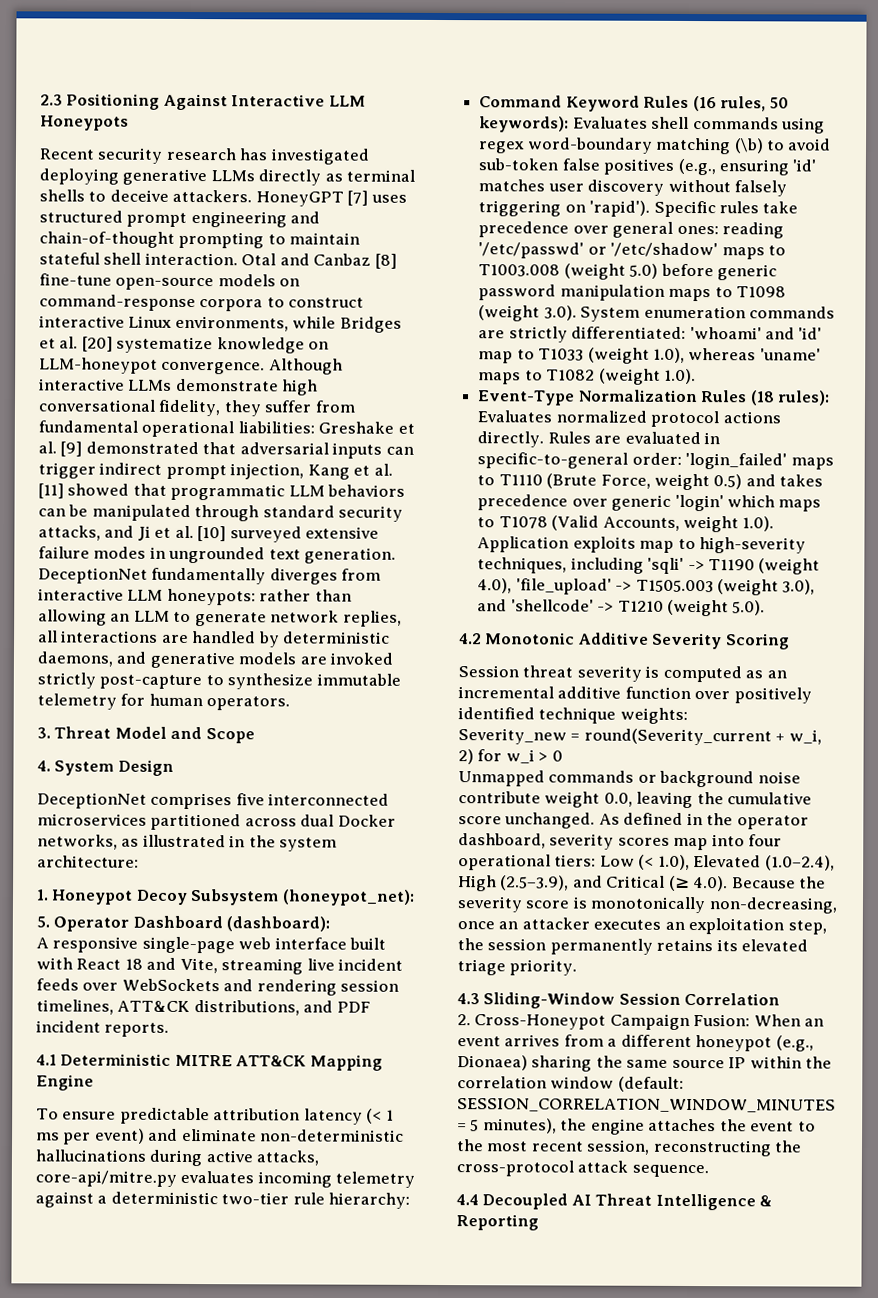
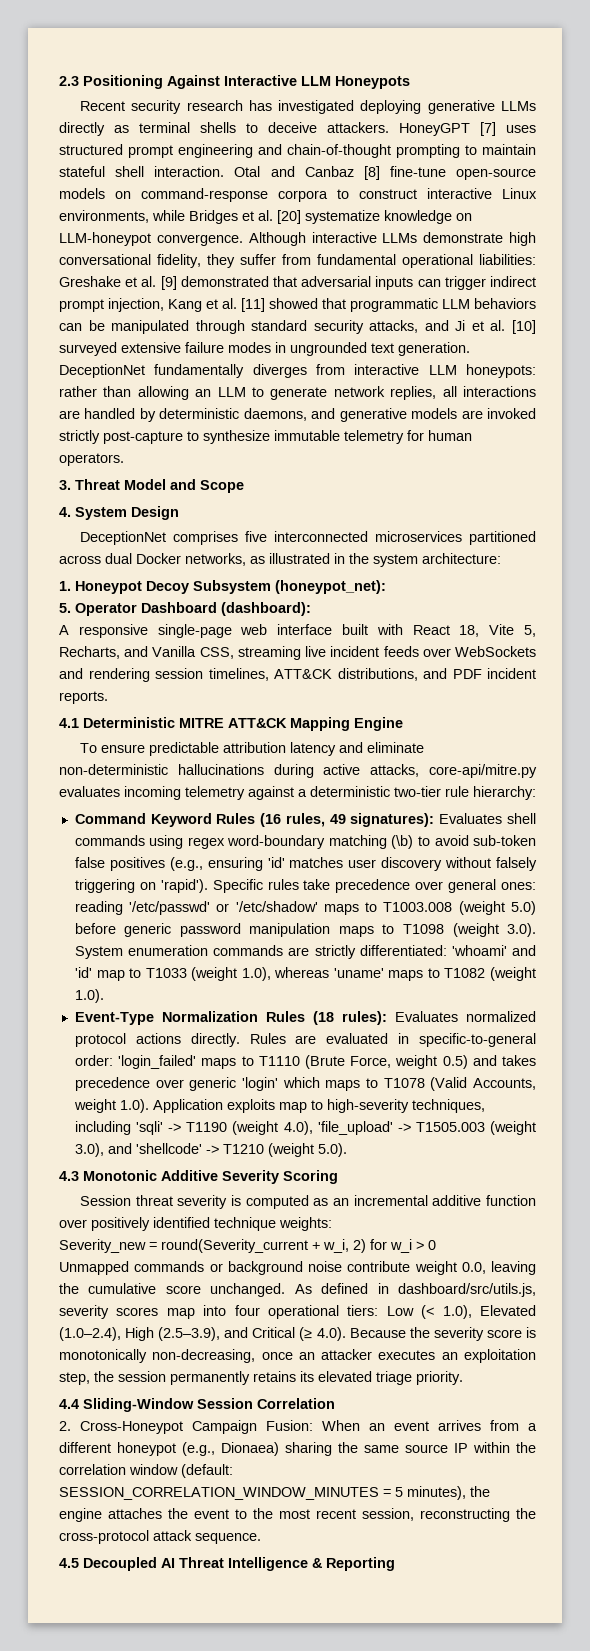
- A responsive single-page web interface built with React 18 and Vite, streaming live incident feeds over WebSockets and rendering session timelines, ATT&CK distributions, and PDF incident reports.
+ A responsive single-page web interface built with React 18, Vite 5, Recharts, and Vanilla CSS, streaming live incident feeds over WebSockets and rendering session timelines, ATT&CK distributions, and PDF incident reports.
- To ensure predictable attribution latency (< 1 ms per event) and eliminate non-deterministic hallucinations during active attacks, core-api/mitre.py evaluates incoming telemetry against a deterministic two-tier rule hierarchy:
+ To ensure predictable attribution latency and eliminate non-deterministic hallucinations during active attacks, core-api/mitre.py evaluates incoming telemetry against a deterministic two-tier rule hierarchy:
- Command Keyword Rules (16 rules, 50 keywords): Evaluates shell commands using regex word-boundary matching (\b) to avoid sub-token false positives (e.g., ensuring 'id' matches user discovery without falsely triggering on 'rapid').
+ Command Keyword Rules (16 rules, 49 signatures): Evaluates shell commands using regex word-boundary matching (\b) to avoid sub-token false positives (e.g., ensuring 'id' matches user discovery without falsely triggering on 'rapid').
- 4.2 Monotonic Additive Severity Scoring
+ 4.3 Monotonic Additive Severity Scoring
- As defined in the operator dashboard, severity scores map into four operational tiers: Low (< 1.0), Elevated (1.0–2.4), High (2.5–3.9), and Critical (≥ 4.0). Because the severity score is monotonically non-decreasing, once an attacker executes an exploitation step, the session permanently retains its elevated triage priority.
+ As defined in dashboard/src/utils.js, severity scores map into four operational tiers: Low (< 1.0), Elevated (1.0–2.4), High (2.5–3.9), and Critical (≥ 4.0). Because the severity score is monotonically non-decreasing, once an attacker executes an exploitation step, the session permanently retains its elevated triage priority.
- 4.3 Sliding-Window Session Correlation
+ 4.4 Sliding-Window Session Correlation
- 4.4 Decoupled AI Threat Intelligence & Reporting
+ 4.5 Decoupled AI Threat Intelligence & Reporting

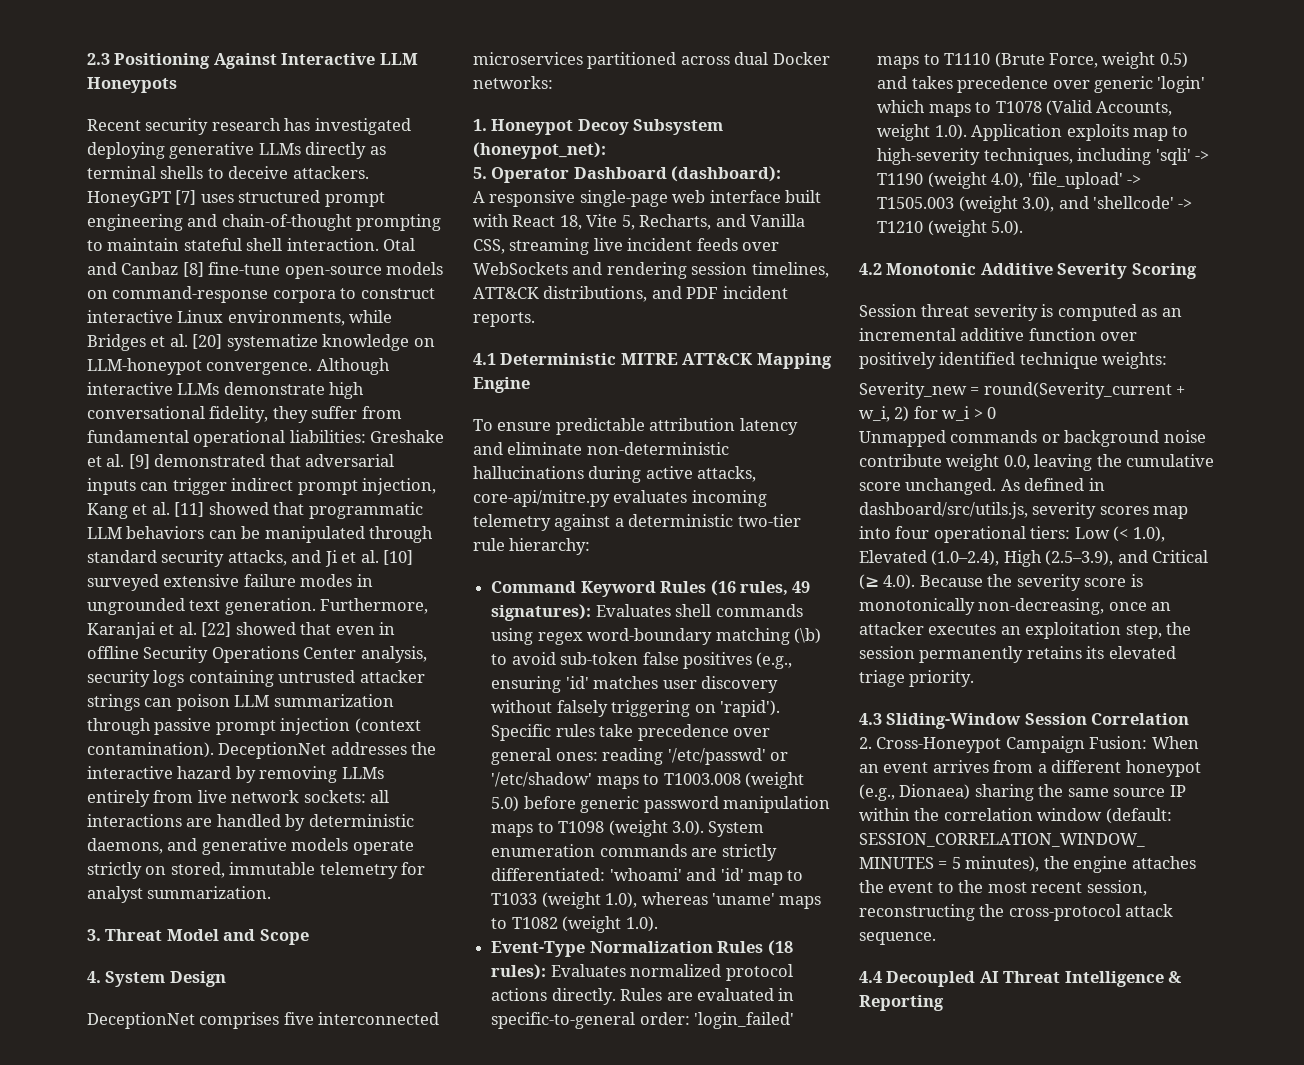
- DeceptionNet fundamentally diverges from interactive LLM honeypots: rather than allowing an LLM to generate network replies, all interactions are handled by deterministic daemons, and generative models are invoked strictly post-capture to synthesize immutable telemetry for human operators.
+ Furthermore, Karanjai et al. [22] showed that even in offline Security Operations Center analysis, security logs containing untrusted attacker strings can poison LLM summarization through passive prompt injection (context contamination). DeceptionNet addresses the interactive hazard by removing LLMs entirely from live network sockets: all interactions are handled by deterministic daemons, and generative models operate strictly on stored, immutable telemetry for analyst summarization.
- DeceptionNet comprises five interconnected microservices partitioned across dual Docker networks, as illustrated in the system architecture:
+ DeceptionNet comprises five interconnected microservices partitioned across dual Docker networks:
- 4.3 Monotonic Additive Severity Scoring
+ 4.2 Monotonic Additive Severity Scoring
- 4.4 Sliding-Window Session Correlation
+ 4.3 Sliding-Window Session Correlation
- 4.5 Decoupled AI Threat Intelligence & Reporting
+ 4.4 Decoupled AI Threat Intelligence & Reporting

